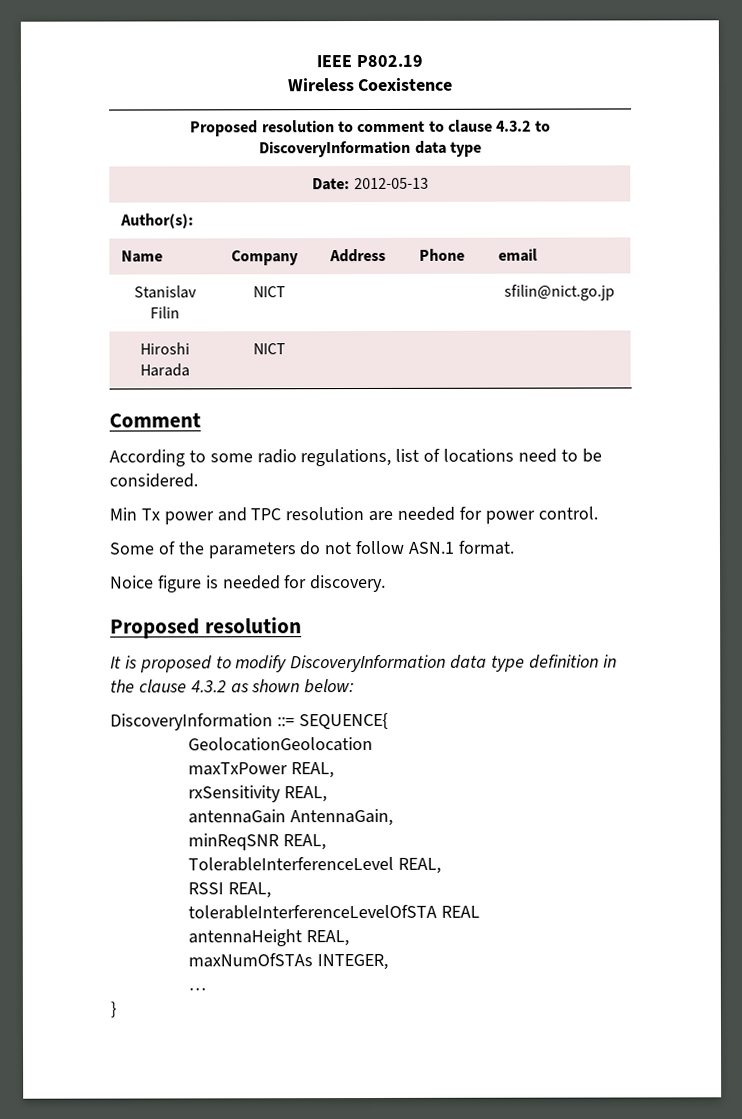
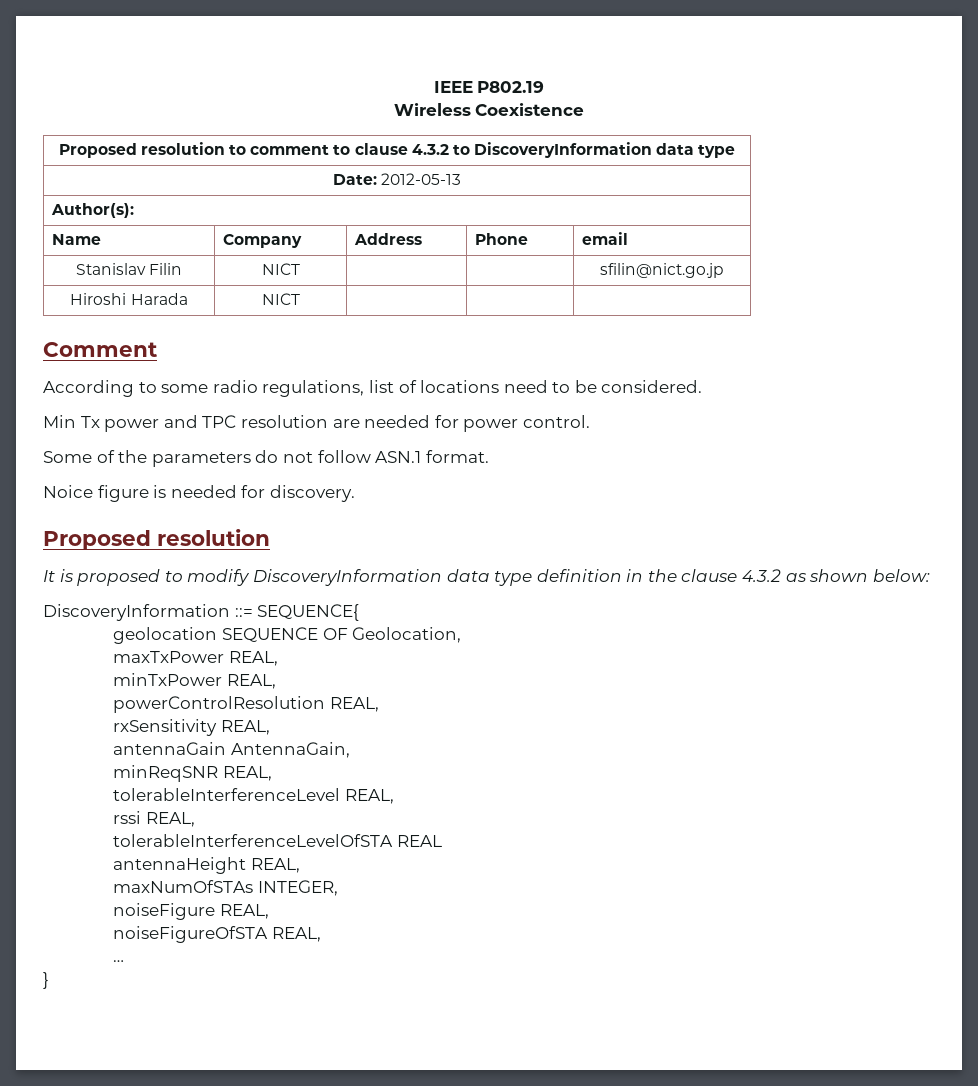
- GeolocationGeolocation
+ geolocation SEQUENCE OF Geolocation,
  maxTxPower REAL,
+ minTxPower REAL,
+ powerControlResolution REAL,
- TolerableInterferenceLevel REAL,
- RSSI REAL,
+ tolerableInterferenceLevel REAL,
+ rssi REAL,
+ noiseFigure REAL,
+ noiseFigureOfSTA REAL,

